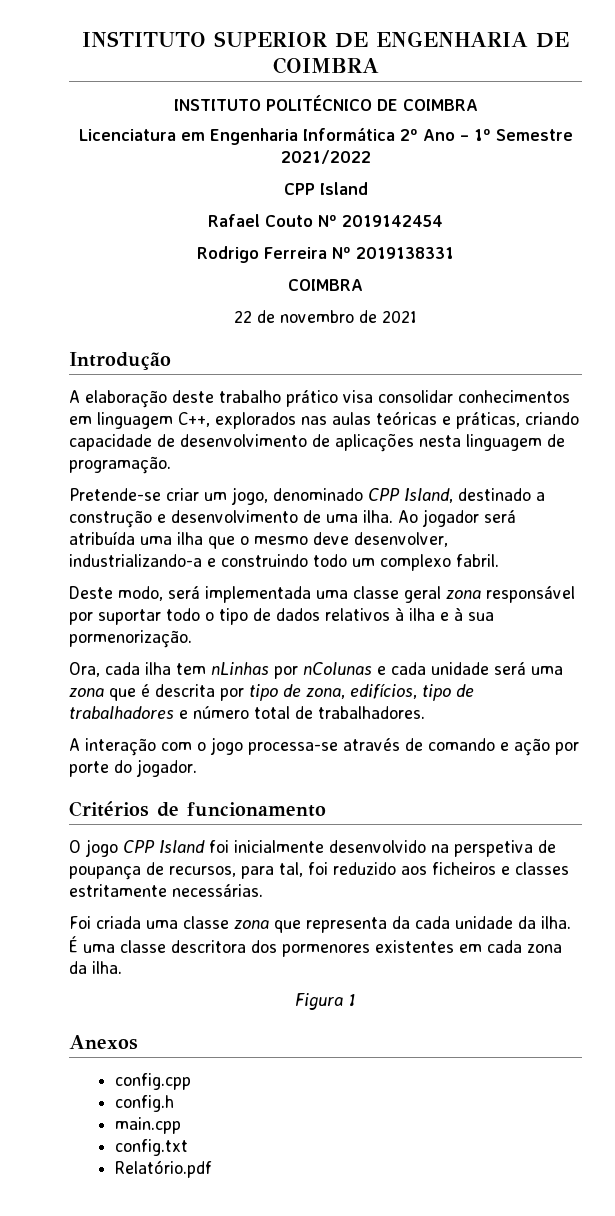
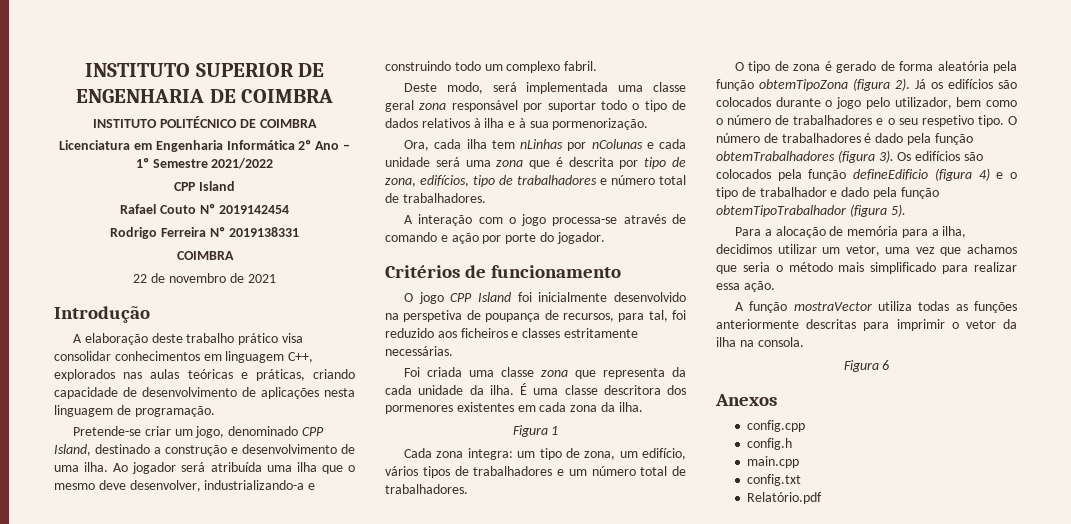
+ Cada zona integra: um tipo de zona, um edifício, vários tipos de trabalhadores e um número total de trabalhadores.
+ O tipo de zona é gerado de forma aleatória pela função obtemTipoZona (figura 2). Já os edifícios são colocados durante o jogo pelo utilizador, bem como o número de trabalhadores e o seu respetivo tipo. O número de trabalhadores é dado pela função obtemTrabalhadores (figura 3). Os edifícios são colocados pela função defineEdificio (figura 4) e o tipo de trabalhador e dado pela função obtemTipoTrabalhador (figura 5).
+ Para a alocação de memória para a ilha, decidimos utilizar um vetor, uma vez que achamos que seria o método mais simplificado para realizar essa ação.
+ A função mostraVector utiliza todas as funções anteriormente descritas para imprimir o vetor da ilha na consola.
+ Figura 6

